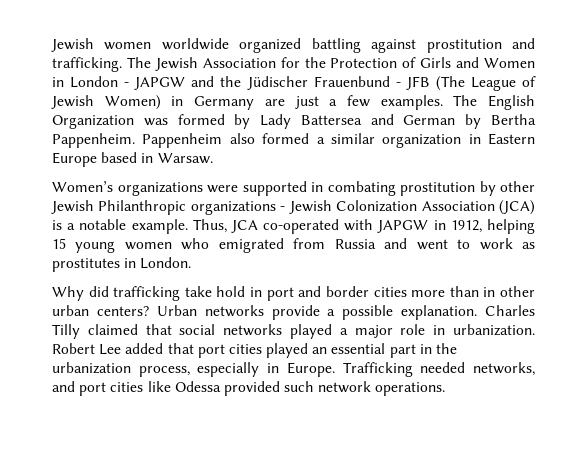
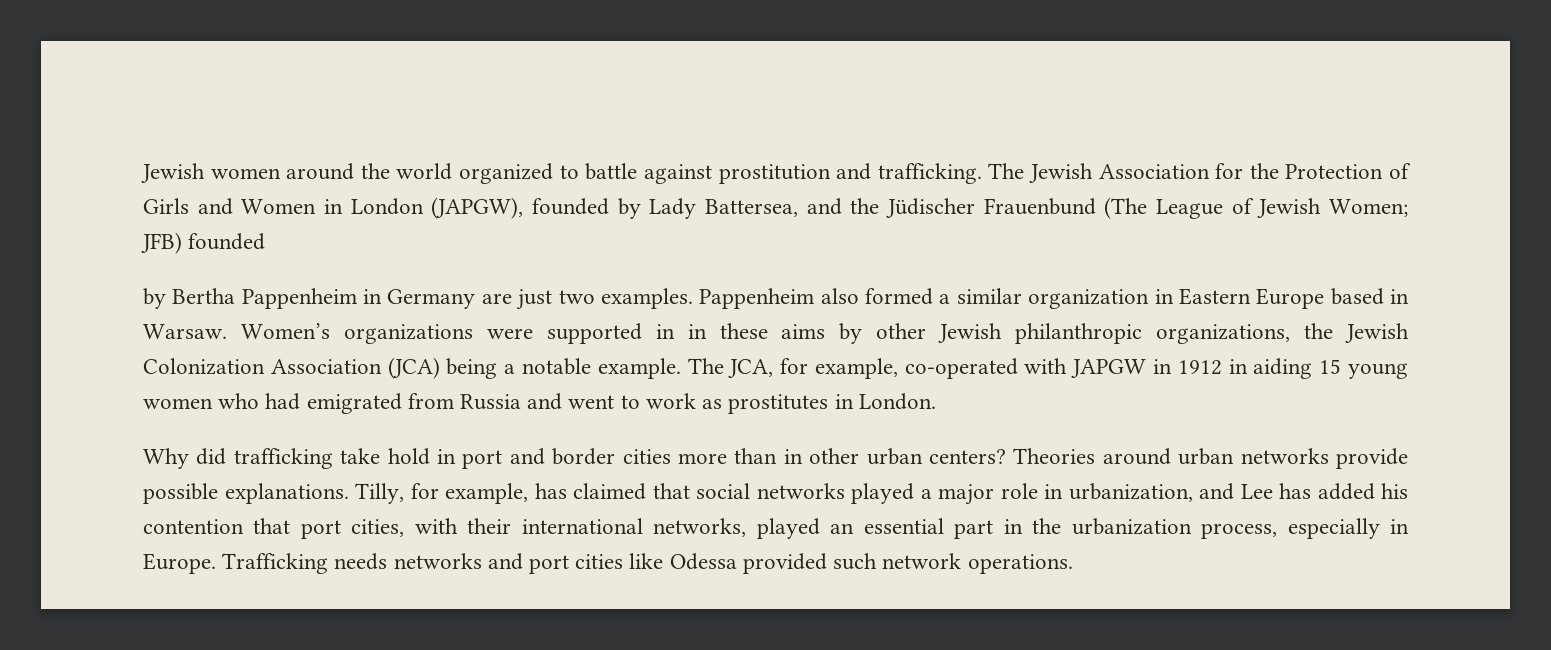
- Jewish women worldwide organized battling against prostitution and trafficking.
+ Jewish women around the world organized to battle against prostitution and trafficking.
- The Jewish Association for the Protection of Girls and Women in London - JAPGW and the Jüdischer Frauenbund - JFB (The League of Jewish Women) in Germany are just a few examples. The English Organization was formed by Lady Battersea and German by Bertha Pappenheim.
+ The Jewish Association for the Protection of Girls and Women in London (JAPGW), founded by Lady Battersea, and the Jüdischer Frauenbund (The League of Jewish Women; JFB) founded
+ by Bertha Pappenheim in Germany are just two examples.
- Pappenheim also formed a similar organization in Eastern Europe based in Warsaw.
- Women’s organizations were supported in combating prostitution by other Jewish Philanthropic organizations - Jewish Colonization Association (JCA) is a notable example.
+ Pappenheim also formed a similar organization in Eastern Europe based in Warsaw. Women’s organizations were supported in in these aims by other Jewish philanthropic organizations, the Jewish Colonization Association (JCA) being a notable example.
- Thus, JCA co-operated with JAPGW in 1912, helping 15 young women who emigrated from Russia and went to work as prostitutes in London.
+ The JCA, for example, co-operated with JAPGW in 1912 in aiding 15 young women who had emigrated from Russia and went to work as prostitutes in London.
- Urban networks provide a possible explanation. Charles Tilly claimed that social networks played a major role in urbanization. Robert Lee added that port cities played an essential part in the urbanization process, especially in Europe.
+ Theories around urban networks provide possible explanations. Tilly, for example, has claimed that social networks played a major role in urbanization, and Lee has added his contention that port cities, with their international networks, played an essential part in the urbanization process, especially in Europe.
- Trafficking needed networks, and port cities like Odessa provided such network operations.
+ Trafficking needs networks and port cities like Odessa provided such network operations.

